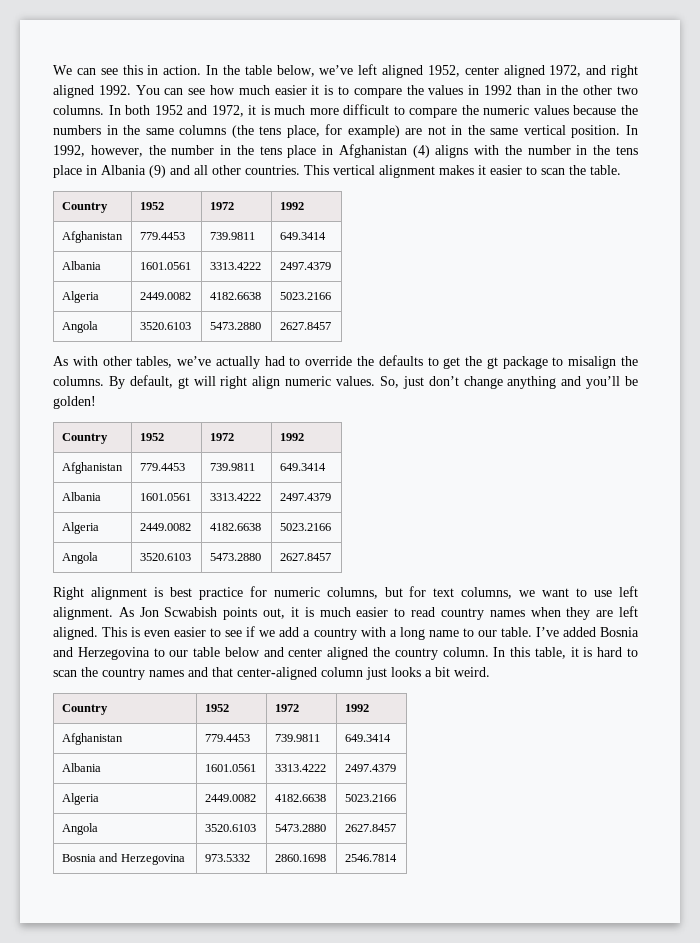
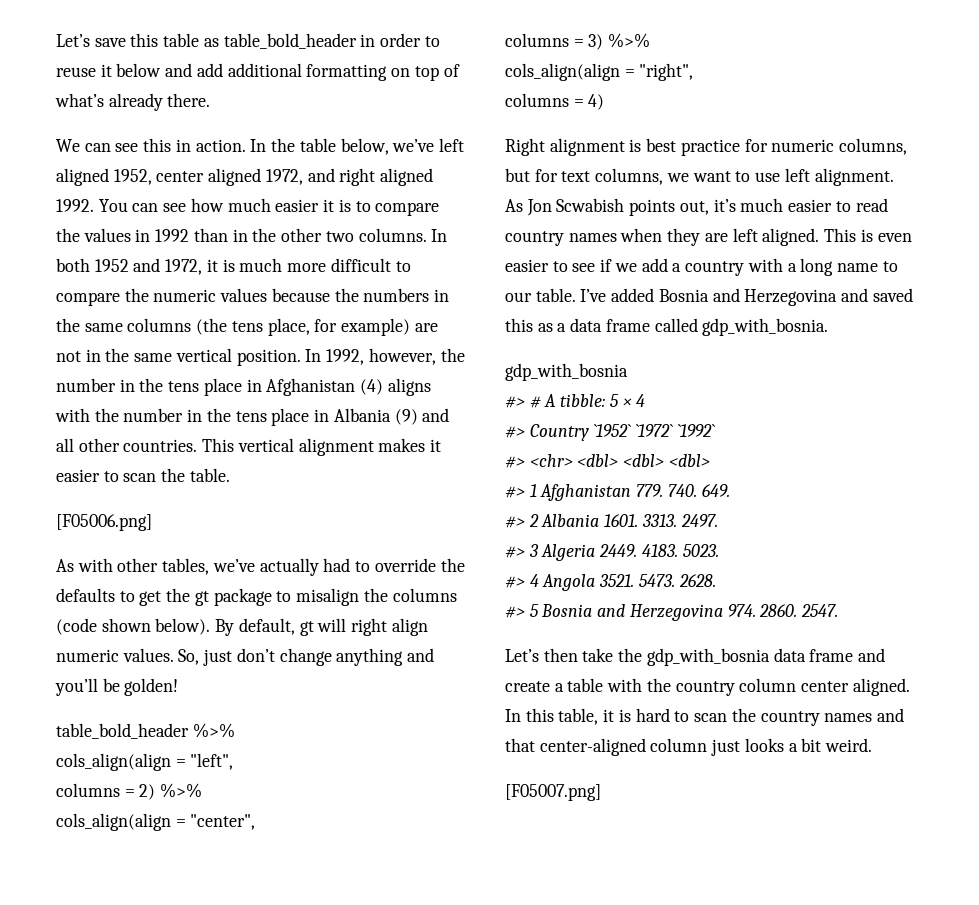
+ Let’s save this table as table_bold_header in order to reuse it below and add additional formatting on top of what’s already there.
  This vertical alignment makes it easier to scan the table.
- Country | 1952 | 1972 | 1992
- Afghanistan | 779.4453 | 739.9811 | 649.3414
- Albania | 1601.0561 | 3313.4222 | 2497.4379
- Algeria | 2449.0082 | 4182.6638 | 5023.2166
- Angola | 3520.6103 | 5473.2880 | 2627.8457
+ [F05006.png]
- As with other tables, we’ve actually had to override the defaults to get the gt package to misalign the columns.
+ As with other tables, we’ve actually had to override the defaults to get the gt package to misalign the columns (code shown below).
  So, just don’t change anything and you’ll be golden!
- Country | 1952 | 1972 | 1992
- Afghanistan | 779.4453 | 739.9811 | 649.3414
- Albania | 1601.0561 | 3313.4222 | 2497.4379
- Algeria | 2449.0082 | 4182.6638 | 5023.2166
- Angola | 3520.6103 | 5473.2880 | 2627.8457
+ table_bold_header %>%
+ cols_align(align = "left",
+ columns = 2) %>%
+ cols_align(align = "center",
+ columns = 3) %>%
+ cols_align(align = "right",
+ columns = 4)
- As Jon Scwabish points out, it is much easier to read country names when they are left aligned.
+ As Jon Scwabish points out, it’s much easier to read country names when they are left aligned.
- I’ve added Bosnia and Herzegovina to our table below and center aligned the country column.
+ I’ve added Bosnia and Herzegovina and saved this as a data frame called gdp_with_bosnia.
+ gdp_with_bosnia
+ #> # A tibble: 5 × 4
+ #> Country `1952` `1972` `1992`
+ #> <chr> <dbl> <dbl> <dbl>
+ #> 1 Afghanistan 779. 740. 649.
+ #> 2 Albania 1601. 3313. 2497.
+ #> 3 Algeria 2449. 4183. 5023.
+ #> 4 Angola 3521. 5473. 2628.
+ #> 5 Bosnia and Herzegovina 974. 2860. 2547.
+ Let’s then take the gdp_with_bosnia data frame and create a table with the country column center aligned.
  In this table, it is hard to scan the country names and that center-aligned column just looks a bit weird.
- Country | 1952 | 1972 | 1992
- Afghanistan | 779.4453 | 739.9811 | 649.3414
- Albania | 1601.0561 | 3313.4222 | 2497.4379
- Algeria | 2449.0082 | 4182.6638 | 5023.2166
- Angola | 3520.6103 | 5473.2880 | 2627.8457
- Bosnia and Herzegovina | 973.5332 | 2860.1698 | 2546.7814
+ [F05007.png]

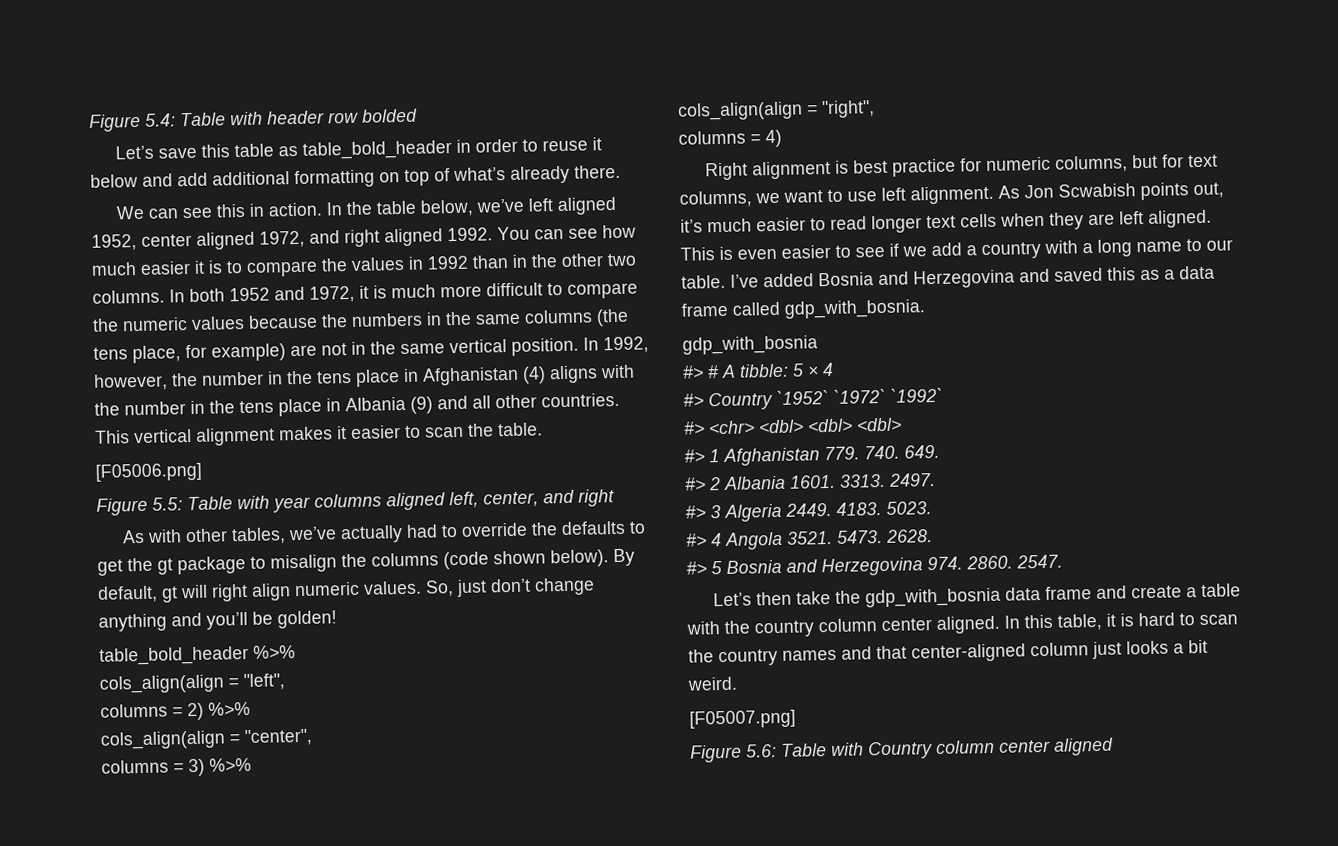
+ Figure 5.4: Table with header row bolded
+ Figure 5.5: Table with year columns aligned left, center, and right
- As Jon Scwabish points out, it’s much easier to read country names when they are left aligned.
+ As Jon Scwabish points out, it’s much easier to read longer text cells when they are left aligned.
+ Figure 5.6: Table with Country column center aligned

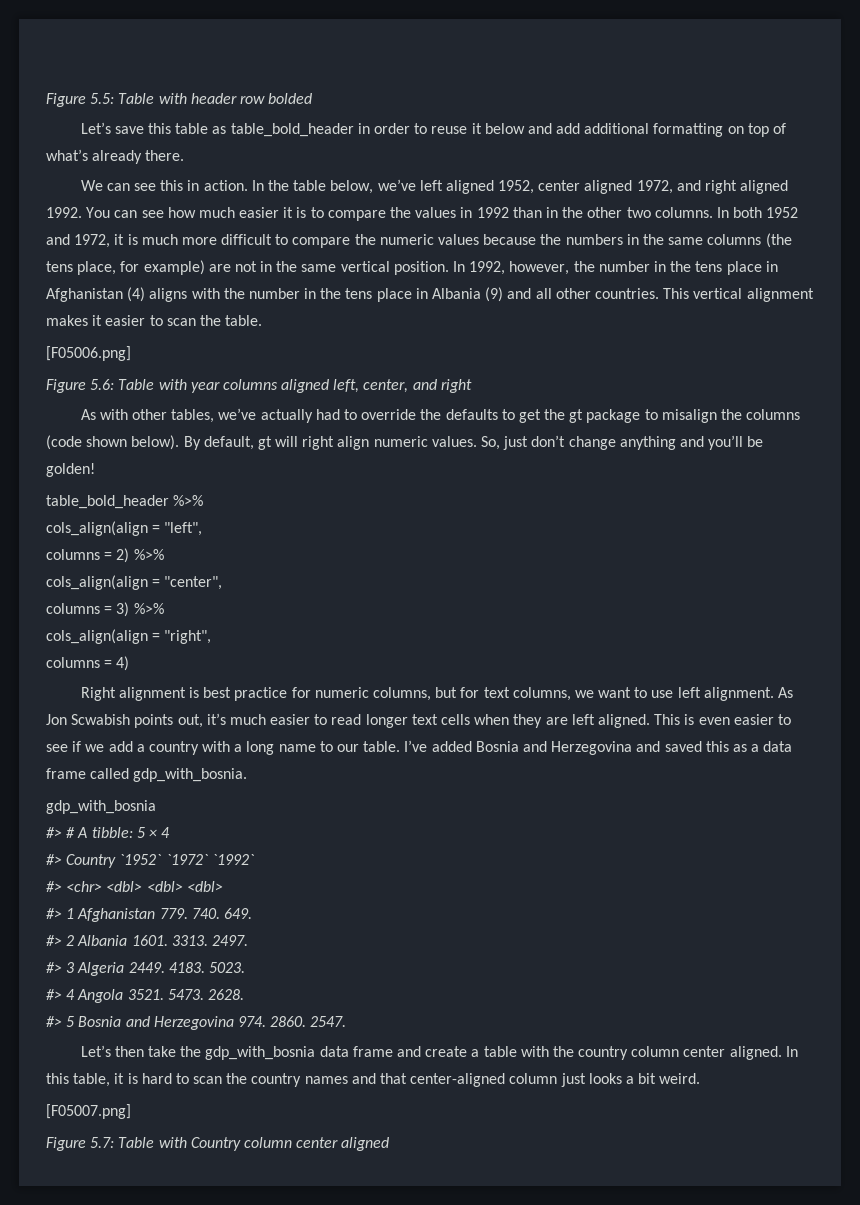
- Figure 5.4: Table with header row bolded
+ Figure 5.5: Table with header row bolded
- Figure 5.5: Table with year columns aligned left, center, and right
+ Figure 5.6: Table with year columns aligned left, center, and right
- Figure 5.6: Table with Country column center aligned
+ Figure 5.7: Table with Country column center aligned

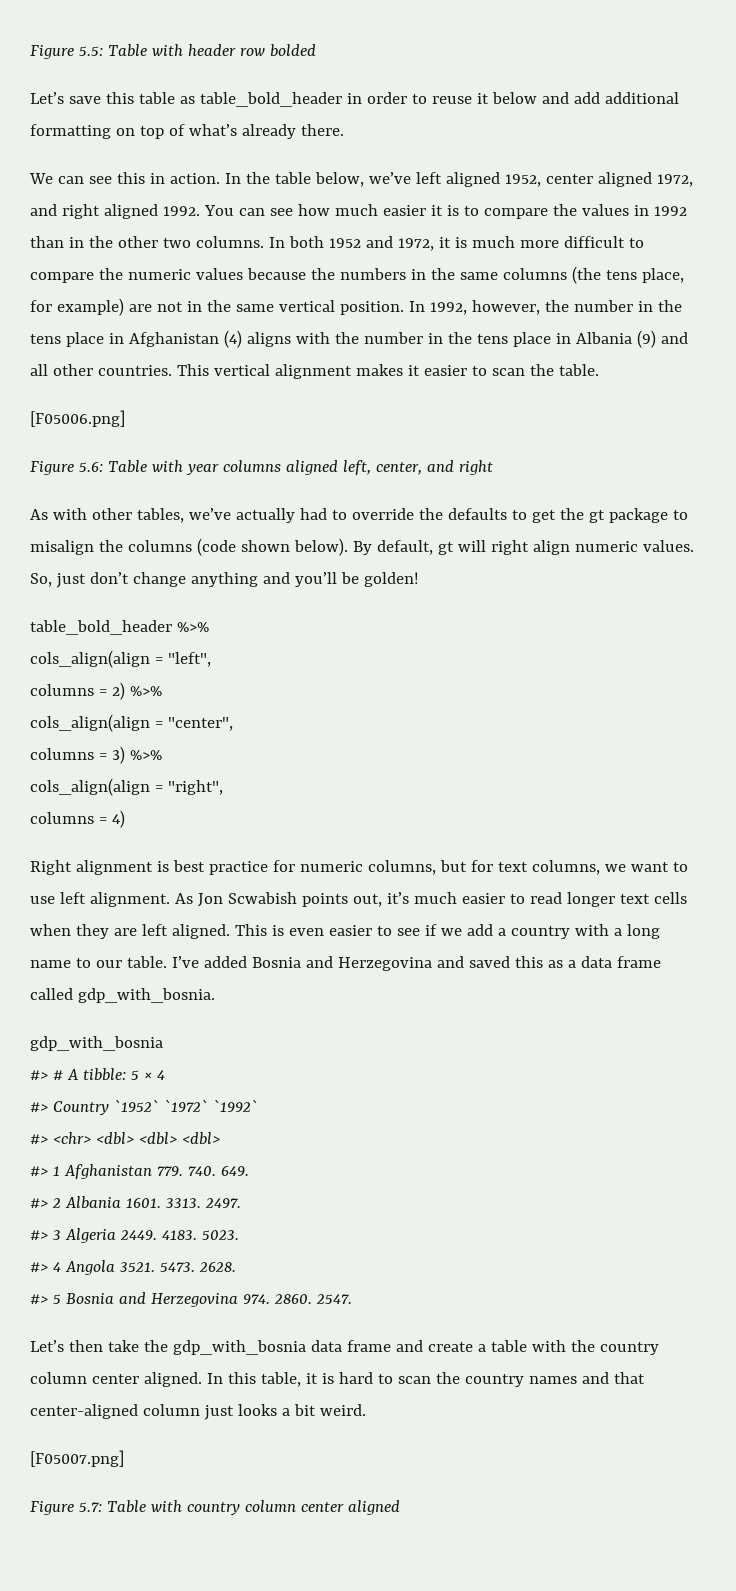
- Figure 5.7: Table with Country column center aligned
+ Figure 5.7: Table with country column center aligned

